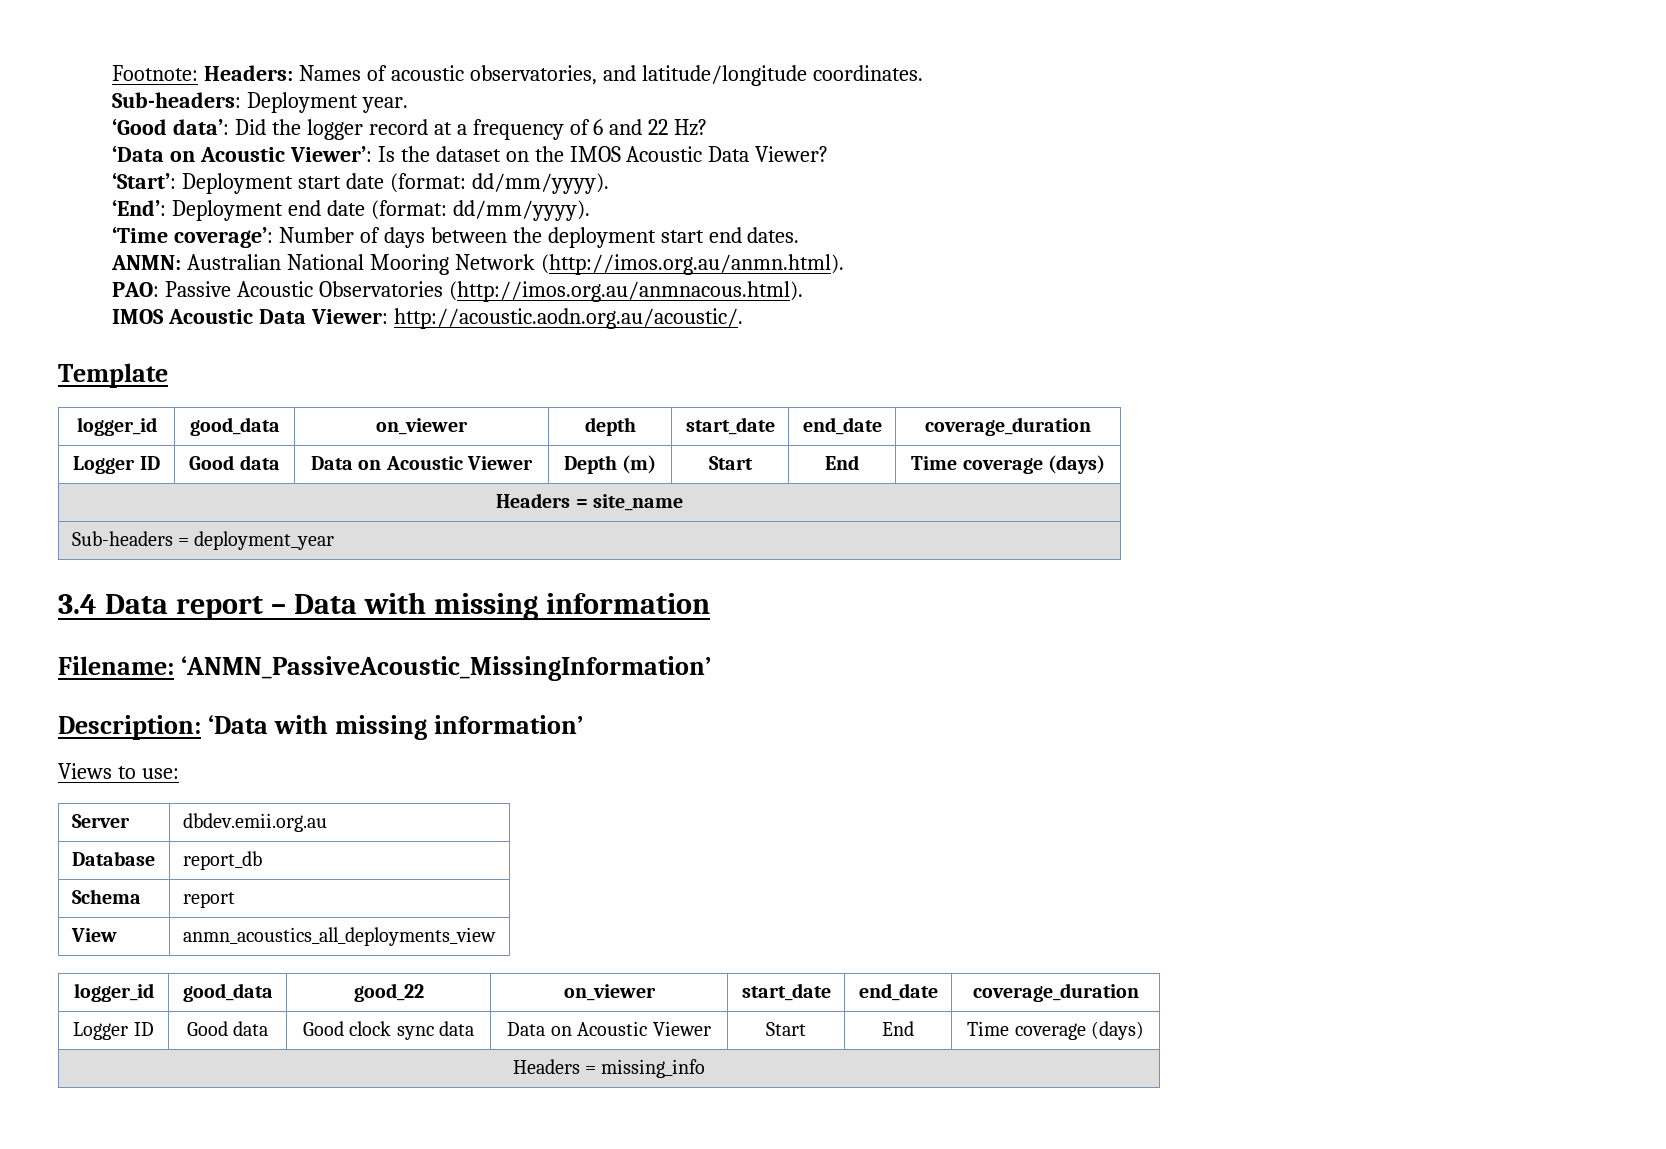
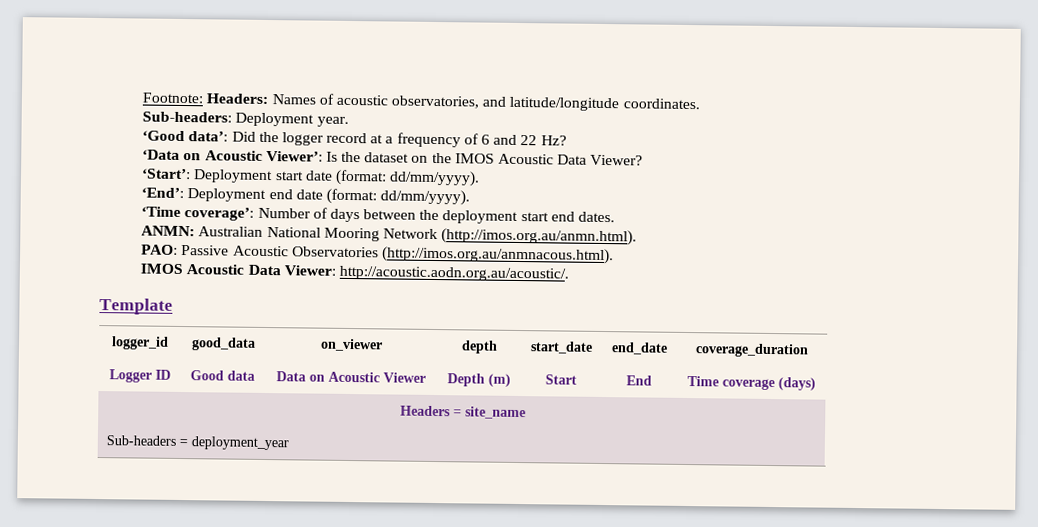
- 3.4 Data report – Data with missing information
- Filename: ‘ANMN_PassiveAcoustic_MissingInformation’
- Description: ‘Data with missing information’
- Views to use:
- Server | dbdev.emii.org.au
- Database | report_db
- Schema | report
- View | anmn_acoustics_all_deployments_view
- logger_id | good_data | good_22 | on_viewer | start_date | end_date | coverage_duration
- Logger ID | Good data | Good clock sync data | Data on Acoustic Viewer | Start | End | Time coverage (days)
- Headers = missing_info

